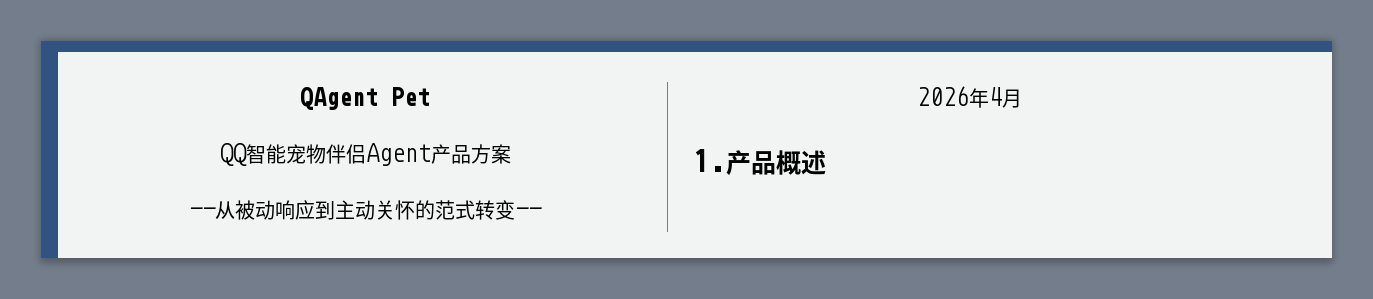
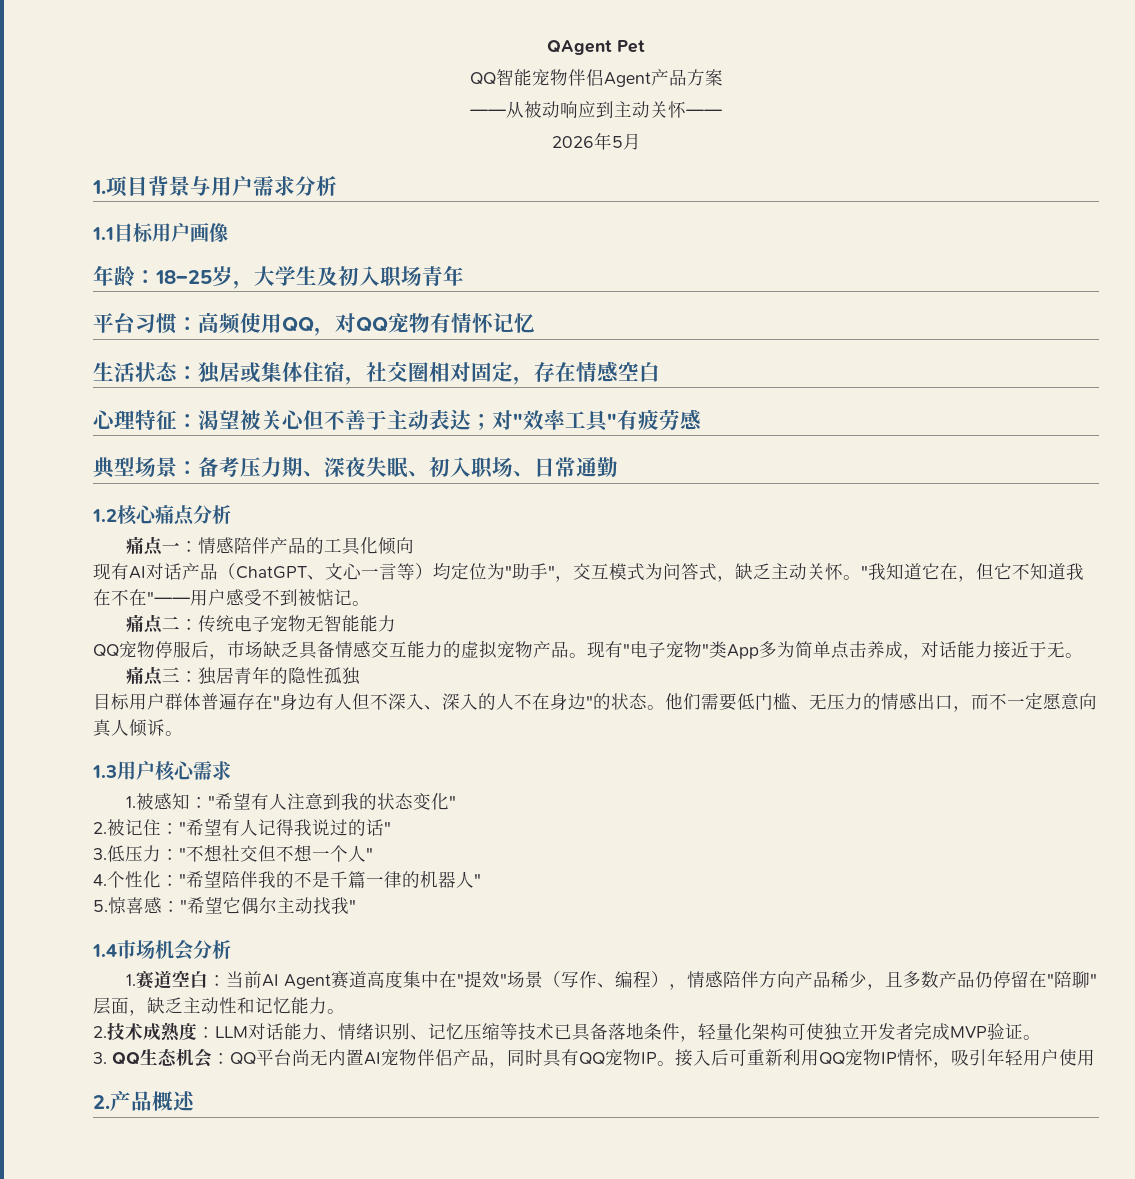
- ——从被动响应到主动关怀的范式转变——
+ ——从被动响应到主动关怀——
- 2026年4月
+ 2026年5月
- 1.产品概述
+ 1.项目背景与用户需求分析
+ 1.1目标用户画像
+ 年龄：18–25岁，大学生及初入职场青年
+ 平台习惯：高频使用QQ，对QQ宠物有情怀记忆
+ 生活状态：独居或集体住宿，社交圈相对固定，存在情感空白
+ 心理特征：渴望被关心但不善于主动表达；对"效率工具"有疲劳感
+ 典型场景：备考压力期、深夜失眠、初入职场、日常通勤
+ 1.2核心痛点分析
+ 痛点一：情感陪伴产品的工具化倾向
+ 现有AI对话产品（ChatGPT、文心一言等）均定位为"助手"，交互模式为问答式，缺乏主动关怀。"我知道它在，但它不知道我在不在"——用户感受不到被惦记。
+ 痛点二：传统电子宠物无智能能力
+ QQ宠物停服后，市场缺乏具备情感交互能力的虚拟宠物产品。现有"电子宠物"类App多为简单点击养成，对话能力接近于无。
+ 痛点三：独居青年的隐性孤独
+ 目标用户群体普遍存在"身边有人但不深入、深入的人不在身边"的状态。他们需要低门槛、无压力的情感出口，而不一定愿意向真人倾诉。
+ 1.3用户核心需求
+ 1.被感知："希望有人注意到我的状态变化"
+ 2.被记住："希望有人记得我说过的话"
+ 3.低压力："不想社交但不想一个人"
+ 4.个性化："希望陪伴我的不是千篇一律的机器人"
+ 5.惊喜感："希望它偶尔主动找我"
+ 1.4市场机会分析
+ 1.赛道空白：当前AI Agent赛道高度集中在"提效"场景（写作、编程），情感陪伴方向产品稀少，且多数产品仍停留在"陪聊"层面，缺乏主动性和记忆能力。
+ 2.技术成熟度：LLM对话能力、情绪识别、记忆压缩等技术已具备落地条件，轻量化架构可使独立开发者完成MVP验证。
+ 3. QQ生态机会：QQ平台尚无内置AI宠物伴侣产品，同时具有QQ宠物IP。接入后可重新利用QQ宠物IP情怀，吸引年轻用户使用
+ 2.产品概述

